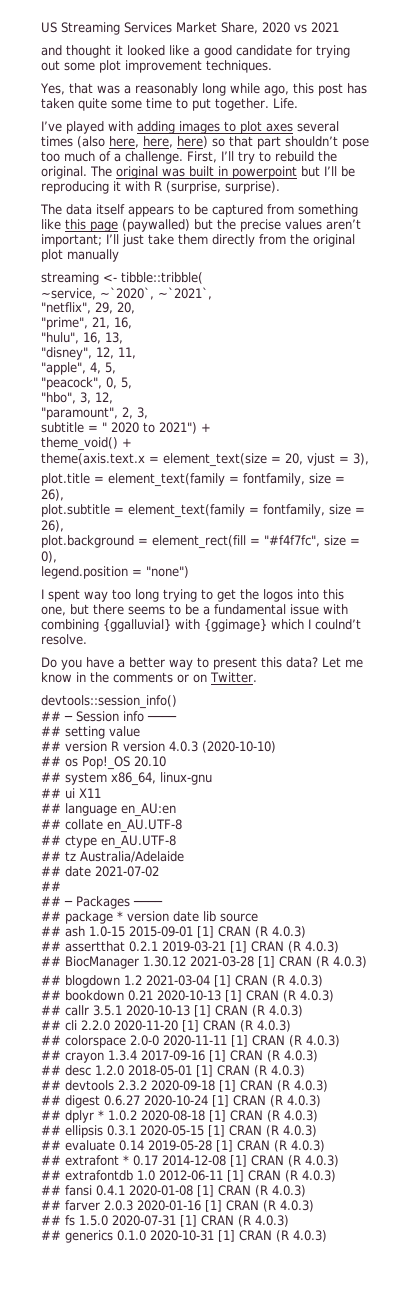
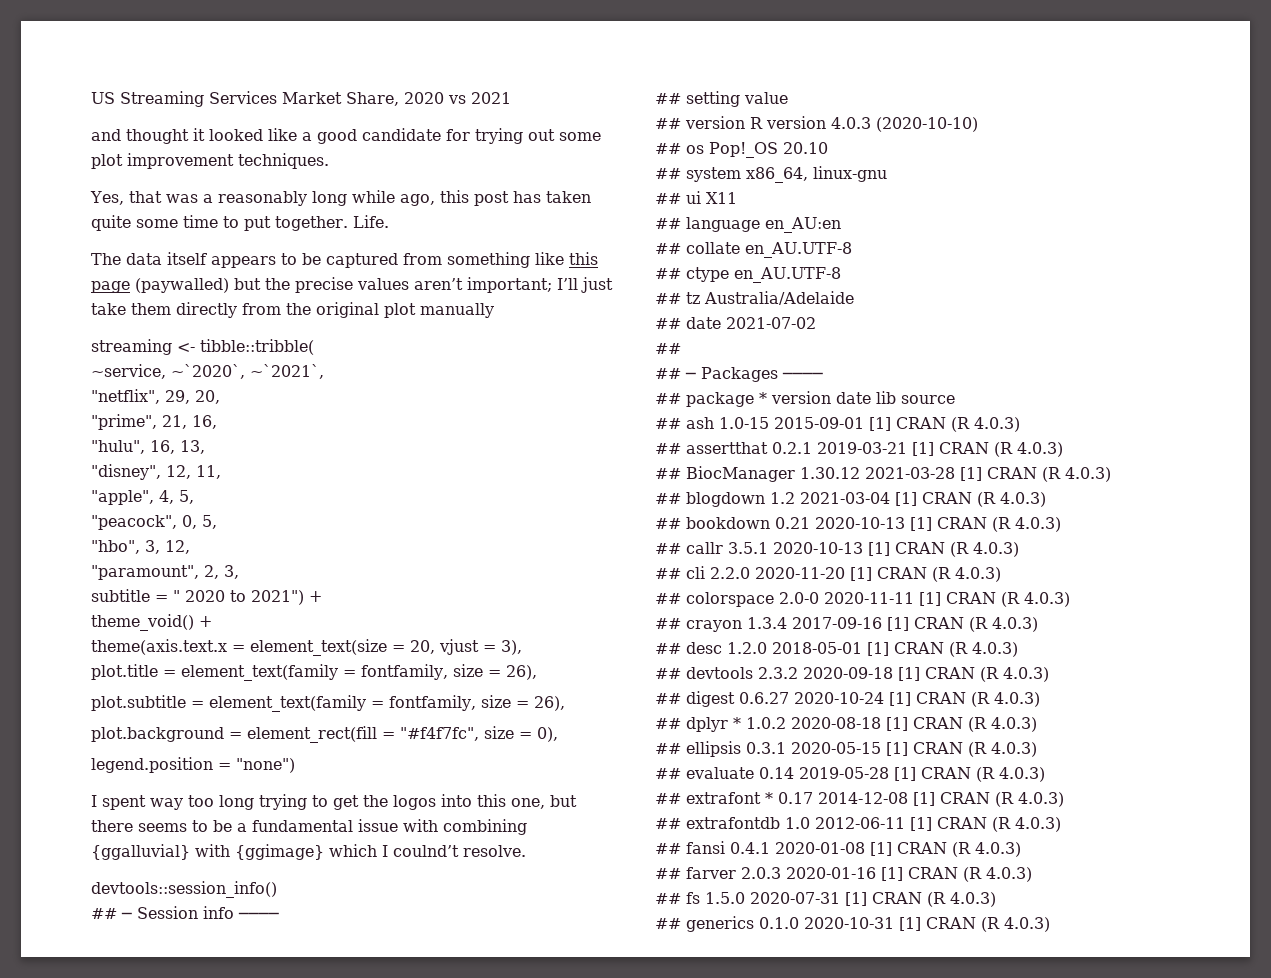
- I’ve played with adding images to plot axes several times (also here, here, here) so that part shouldn’t pose too much of a challenge. First, I’ll try to rebuild the original. The original was built in powerpoint but I’ll be reproducing it with R (surprise, surprise).
- Do you have a better way to present this data? Let me know in the comments or on Twitter.

